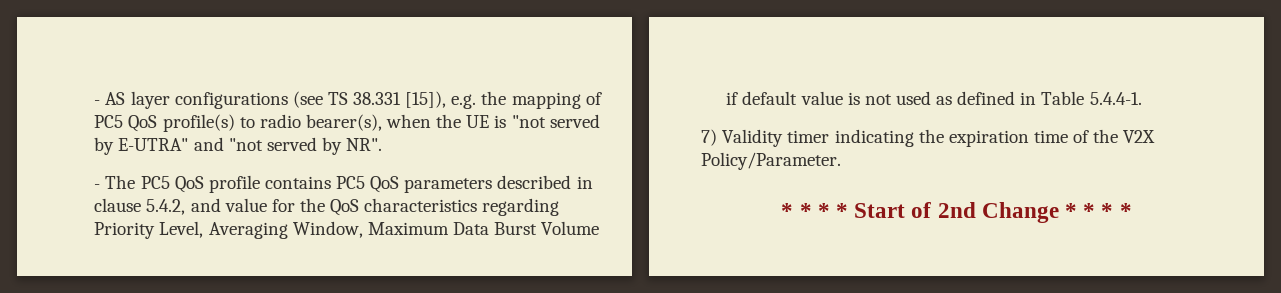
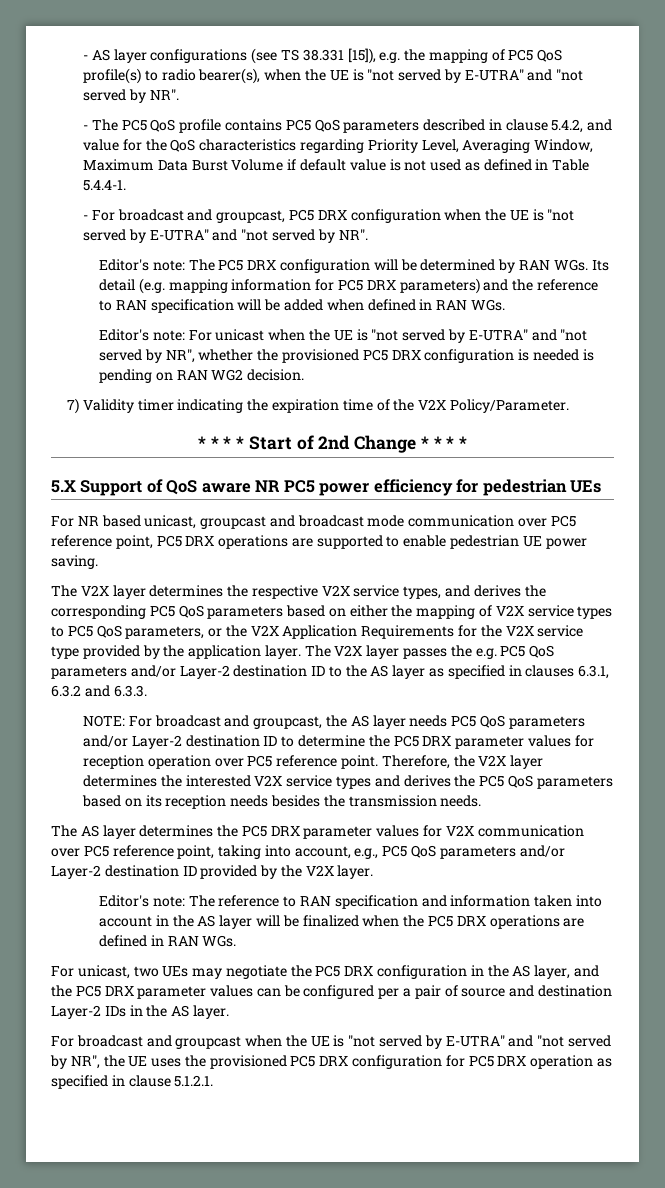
+ - For broadcast and groupcast, PC5 DRX configuration when the UE is "not served by E-UTRA" and "not served by NR".
+ Editor's note: The PC5 DRX configuration will be determined by RAN WGs. Its detail (e.g. mapping information for PC5 DRX parameters) and the reference to RAN specification will be added when defined in RAN WGs.
+ Editor's note: For unicast when the UE is "not served by E-UTRA" and "not served by NR", whether the provisioned PC5 DRX configuration is needed is pending on RAN WG2 decision.
+ 5.X Support of QoS aware NR PC5 power efficiency for pedestrian UEs
+ For NR based unicast, groupcast and broadcast mode communication over PC5 reference point, PC5 DRX operations are supported to enable pedestrian UE power saving.
+ The V2X layer determines the respective V2X service types, and derives the corresponding PC5 QoS parameters based on either the mapping of V2X service types to PC5 QoS parameters, or the V2X Application Requirements for the V2X service type provided by the application layer. The V2X layer passes the e.g. PC5 QoS parameters and/or Layer-2 destination ID to the AS layer as specified in clauses 6.3.1, 6.3.2 and 6.3.3.
+ NOTE: For broadcast and groupcast, the AS layer needs PC5 QoS parameters and/or Layer-2 destination ID to determine the PC5 DRX parameter values for reception operation over PC5 reference point. Therefore, the V2X layer determines the interested V2X service types and derives the PC5 QoS parameters based on its reception needs besides the transmission needs.
+ The AS layer determines the PC5 DRX parameter values for V2X communication over PC5 reference point, taking into account, e.g., PC5 QoS parameters and/or Layer-2 destination ID provided by the V2X layer.
+ Editor's note: The reference to RAN specification and information taken into account in the AS layer will be finalized when the PC5 DRX operations are defined in RAN WGs.
+ For unicast, two UEs may negotiate the PC5 DRX configuration in the AS layer, and the PC5 DRX parameter values can be configured per a pair of source and destination Layer-2 IDs in the AS layer.
+ For broadcast and groupcast when the UE is "not served by E-UTRA" and "not served by NR", the UE uses the provisioned PC5 DRX configuration for PC5 DRX operation as specified in clause 5.1.2.1.

